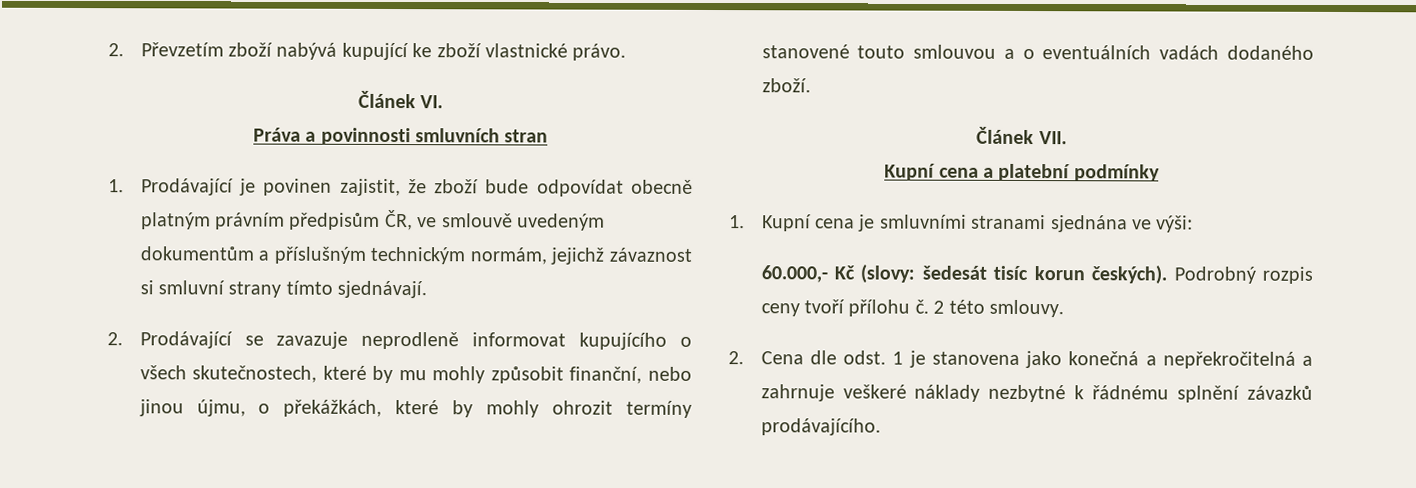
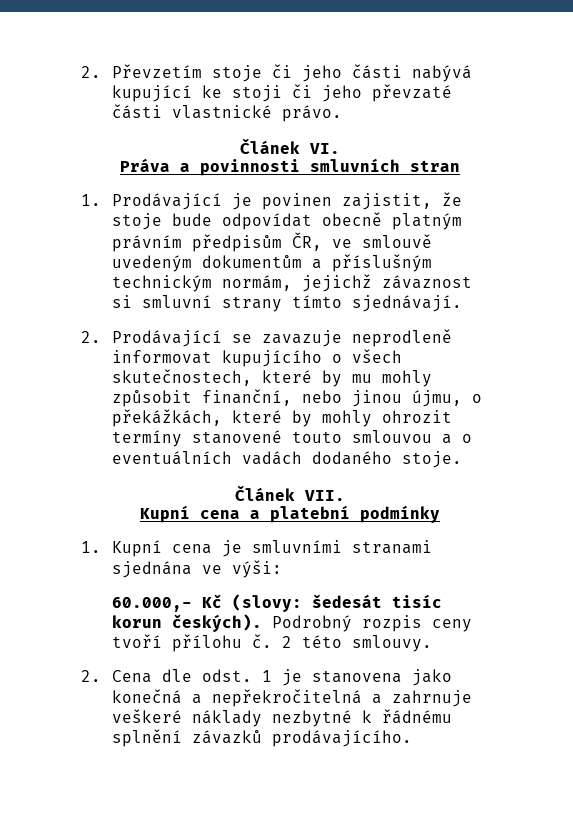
- 2. Převzetím zboží nabývá kupující ke zboží vlastnické právo.
+ 2. Převzetím stoje či jeho části nabývá kupující ke stoji či jeho převzaté části vlastnické právo.
- 1. Prodávající je povinen zajistit, že zboží bude odpovídat obecně platným právním předpisům ČR, ve smlouvě uvedeným dokumentům a příslušným technickým normám, jejichž závaznost si smluvní strany tímto sjednávají.
+ 1. Prodávající je povinen zajistit, že stoje bude odpovídat obecně platným právním předpisům ČR, ve smlouvě uvedeným dokumentům a příslušným technickým normám, jejichž závaznost si smluvní strany tímto sjednávají.
- 2. Prodávající se zavazuje neprodleně informovat kupujícího o všech skutečnostech, které by mu mohly způsobit finanční, nebo jinou újmu, o překážkách, které by mohly ohrozit termíny stanovené touto smlouvou a o eventuálních vadách dodaného zboží.
+ 2. Prodávající se zavazuje neprodleně informovat kupujícího o všech skutečnostech, které by mu mohly způsobit finanční, nebo jinou újmu, o překážkách, které by mohly ohrozit termíny stanovené touto smlouvou a o eventuálních vadách dodaného stoje.

